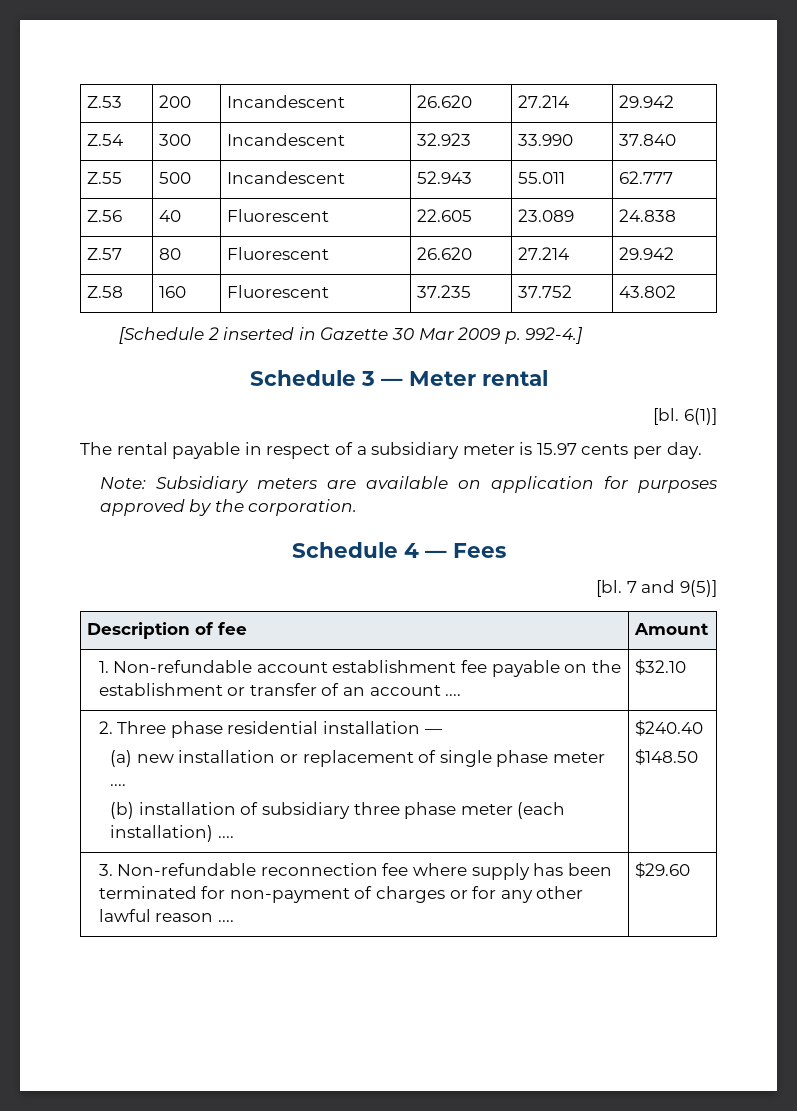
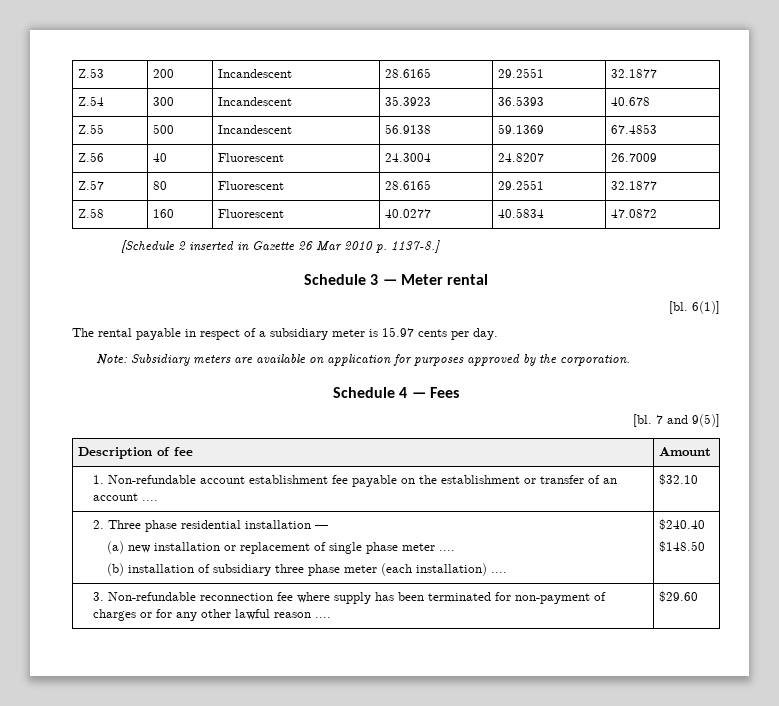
- Z.53 | 200 | Incandescent | 26.620 | 27.214 | 29.942
+ Z.53 | 200 | Incandescent | 28.6165 | 29.2551 | 32.1877
- Z.54 | 300 | Incandescent | 32.923 | 33.990 | 37.840
+ Z.54 | 300 | Incandescent | 35.3923 | 36.5393 | 40.678
- Z.55 | 500 | Incandescent | 52.943 | 55.011 | 62.777
+ Z.55 | 500 | Incandescent | 56.9138 | 59.1369 | 67.4853
- Z.56 | 40 | Fluorescent | 22.605 | 23.089 | 24.838
+ Z.56 | 40 | Fluorescent | 24.3004 | 24.8207 | 26.7009
- Z.57 | 80 | Fluorescent | 26.620 | 27.214 | 29.942
+ Z.57 | 80 | Fluorescent | 28.6165 | 29.2551 | 32.1877
- Z.58 | 160 | Fluorescent | 37.235 | 37.752 | 43.802
+ Z.58 | 160 | Fluorescent | 40.0277 | 40.5834 | 47.0872
- [Schedule 2 inserted in Gazette 30 Mar 2009 p. 992-4.]
+ [Schedule 2 inserted in Gazette 26 Mar 2010 p. 1137-8.]

